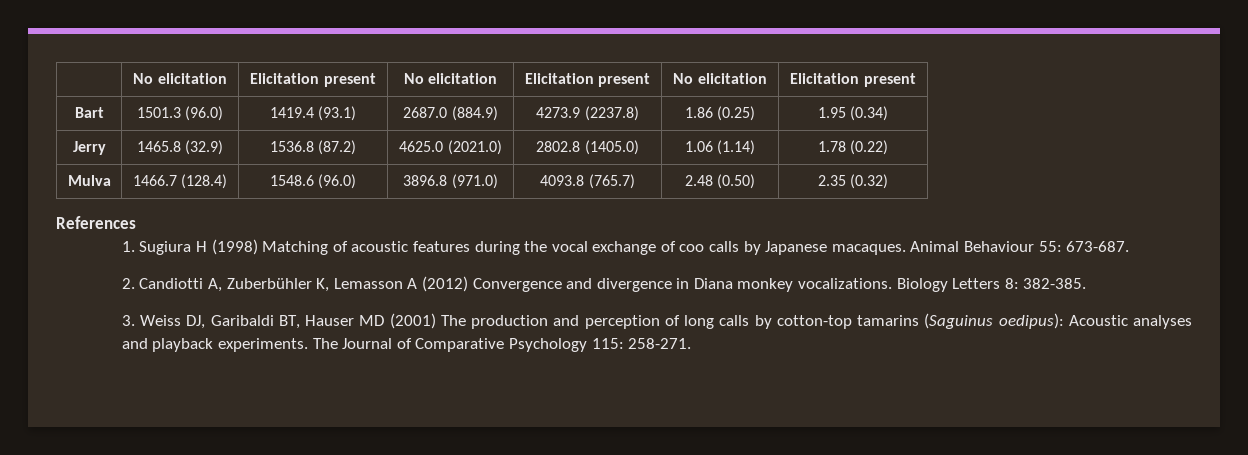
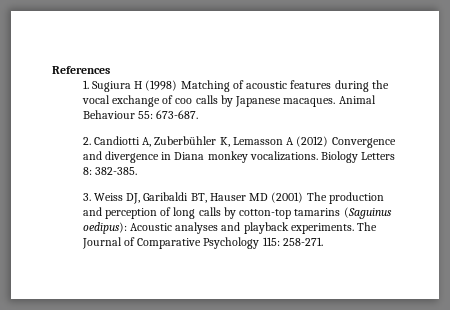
- | No elicitation | Elicitation present | No elicitation | Elicitation present | No elicitation | Elicitation present
- Bart | 1501.3 (96.0) | 1419.4 (93.1) | 2687.0 (884.9) | 4273.9 (2237.8) | 1.86 (0.25) | 1.95 (0.34)
- Jerry | 1465.8 (32.9) | 1536.8 (87.2) | 4625.0 (2021.0) | 2802.8 (1405.0) | 1.06 (1.14) | 1.78 (0.22)
- Mulva | 1466.7 (128.4) | 1548.6 (96.0) | 3896.8 (971.0) | 4093.8 (765.7) | 2.48 (0.50) | 2.35 (0.32)

